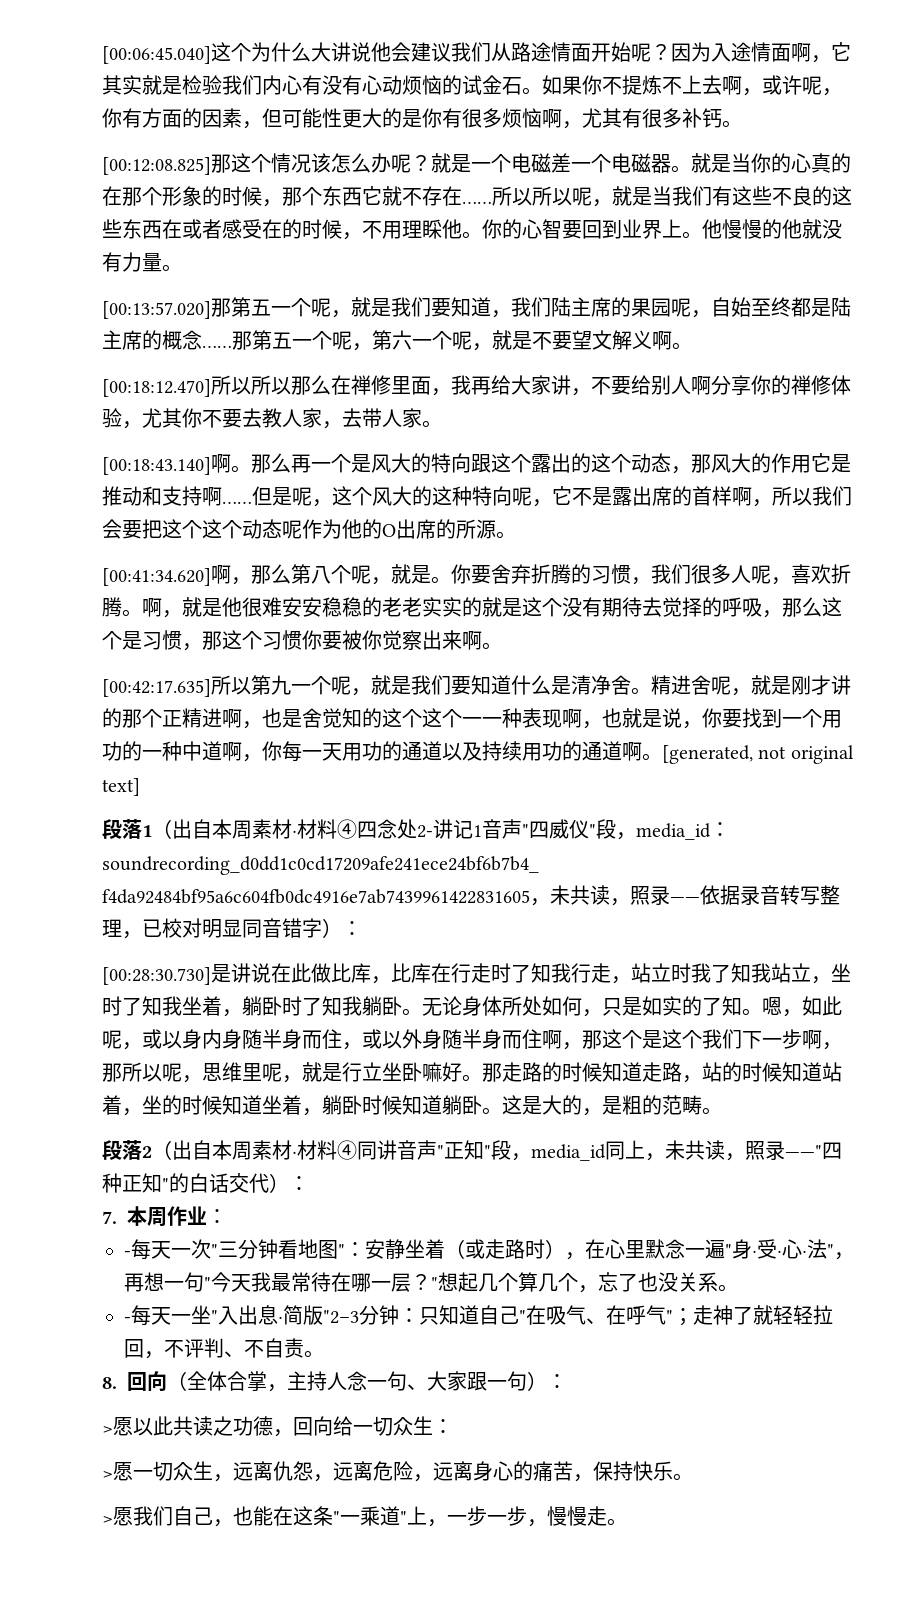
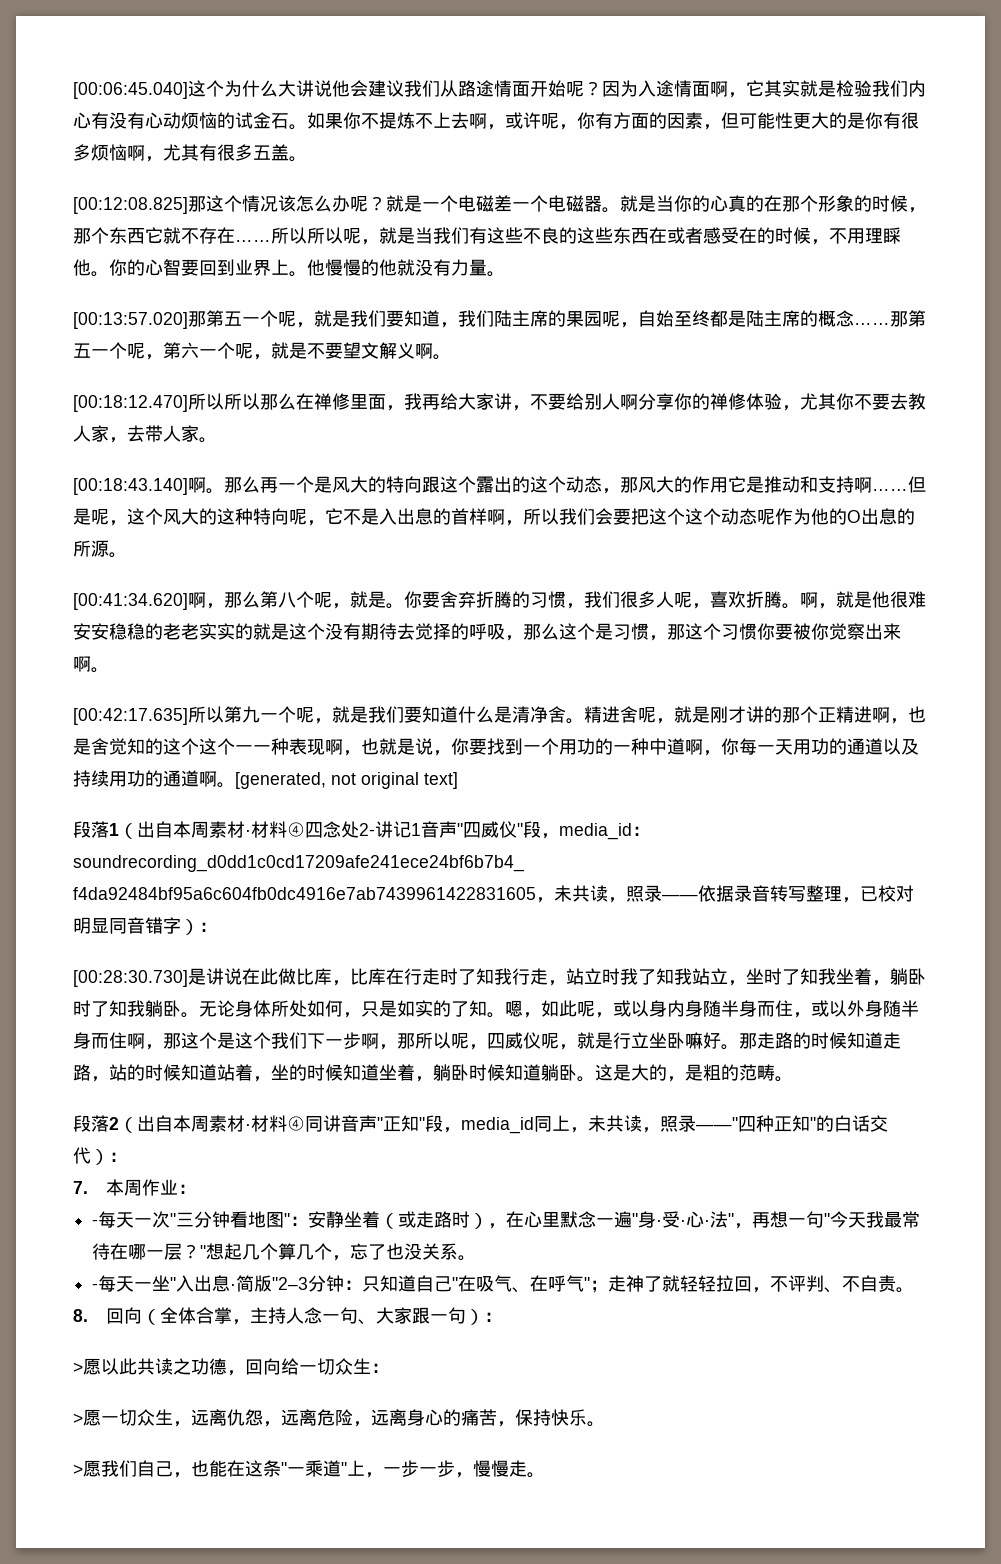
- 如果你不提炼不上去啊，或许呢，你有方面的因素，但可能性更大的是你有很多烦恼啊，尤其有很多补钙。
+ 如果你不提炼不上去啊，或许呢，你有方面的因素，但可能性更大的是你有很多烦恼啊，尤其有很多五盖。
- 但是呢，这个风大的这种特向呢，它不是露出席的首样啊，所以我们会要把这个这个动态呢作为他的O出席的所源。
+ 但是呢，这个风大的这种特向呢，它不是入出息的首样啊，所以我们会要把这个这个动态呢作为他的O出息的所源。
- 嗯，如此呢，或以身内身随半身而住，或以外身随半身而住啊，那这个是这个我们下一步啊，那所以呢，思维里呢，就是行立坐卧嘛好。
+ 嗯，如此呢，或以身内身随半身而住，或以外身随半身而住啊，那这个是这个我们下一步啊，那所以呢，四威仪呢，就是行立坐卧嘛好。

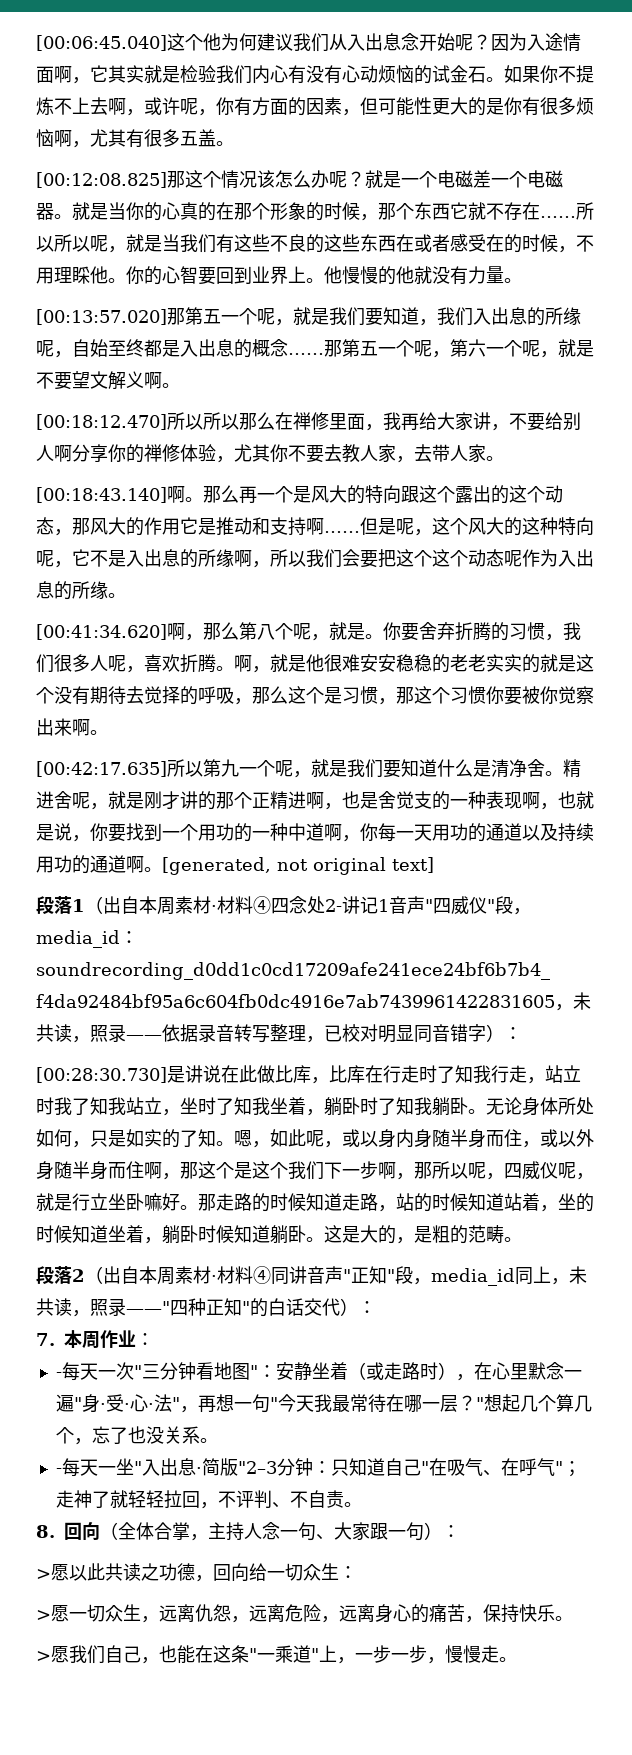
- [00:06:45.040]这个为什么大讲说他会建议我们从路途情面开始呢？
+ [00:06:45.040]这个他为何建议我们从入出息念开始呢？
- [00:13:57.020]那第五一个呢，就是我们要知道，我们陆主席的果园呢，自始至终都是陆主席的概念……
+ [00:13:57.020]那第五一个呢，就是我们要知道，我们入出息的所缘呢，自始至终都是入出息的概念……
- 但是呢，这个风大的这种特向呢，它不是入出息的首样啊，所以我们会要把这个这个动态呢作为他的O出息的所源。
+ 但是呢，这个风大的这种特向呢，它不是入出息的所缘啊，所以我们会要把这个这个动态呢作为入出息的所缘。
- 精进舍呢，就是刚才讲的那个正精进啊，也是舍觉知的这个这个一一种表现啊，也就是说，你要找到一个用功的一种中道啊，你每一天用功的通道以及持续用功的通道啊。
+ 精进舍呢，就是刚才讲的那个正精进啊，也是舍觉支的一种表现啊，也就是说，你要找到一个用功的一种中道啊，你每一天用功的通道以及持续用功的通道啊。

